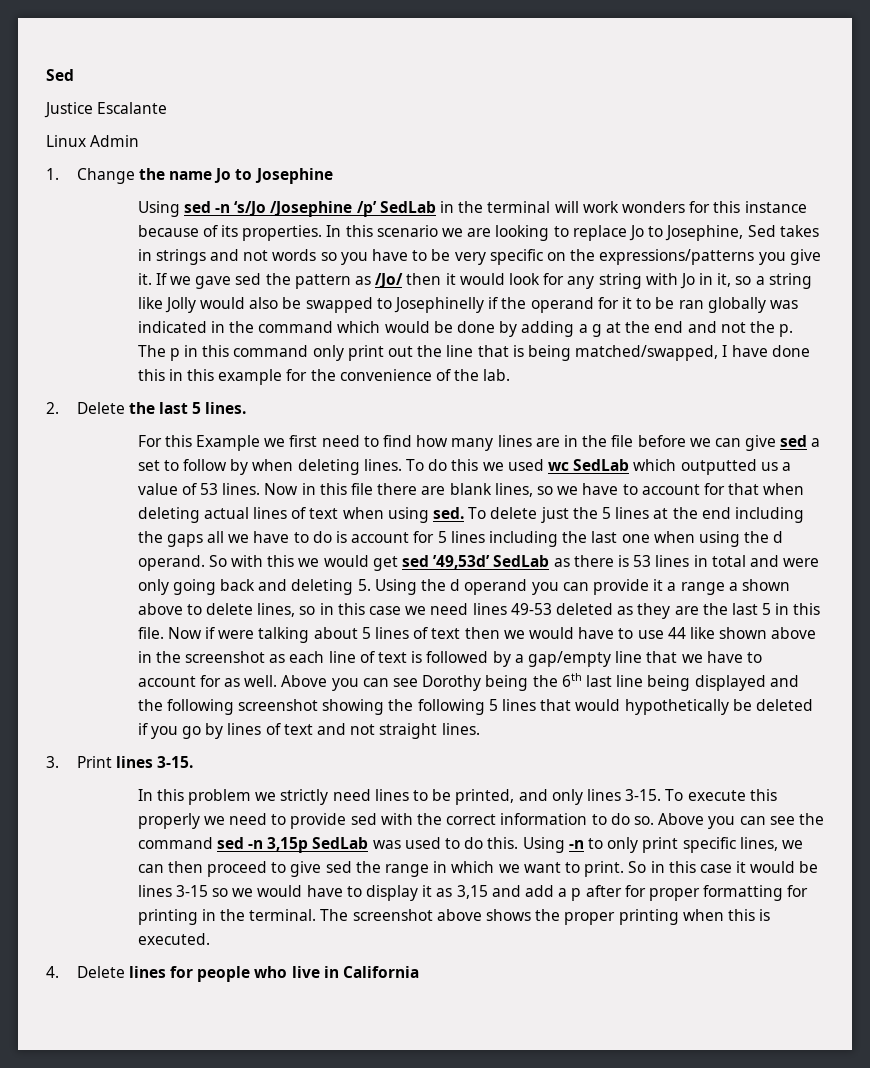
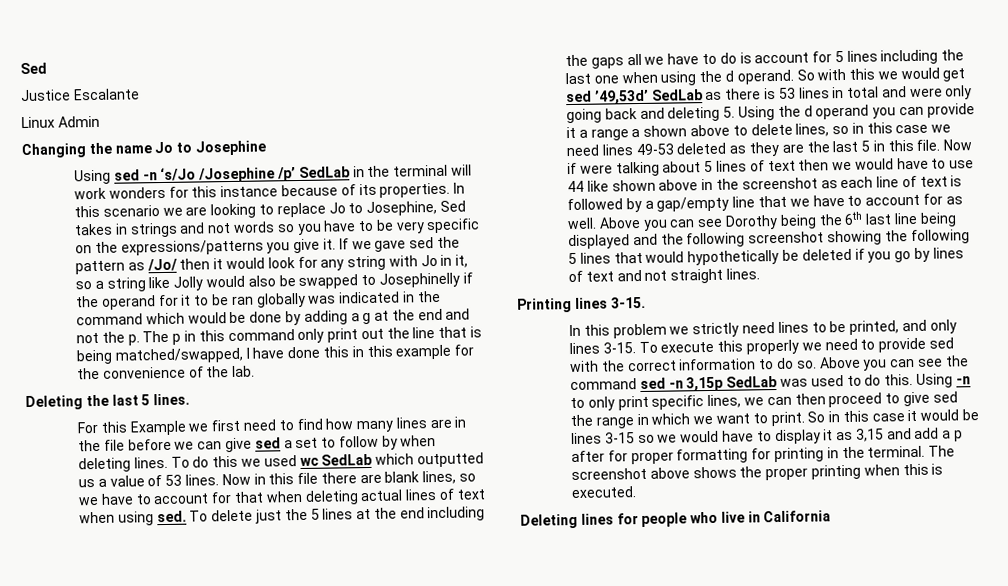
- 1. Change the name Jo to Josephine
+ Changing the name Jo to Josephine
- 2. Delete the last 5 lines.
+ Deleting the last 5 lines.
- 3. Print lines 3-15.
+ Printing lines 3-15.
- 4. Delete lines for people who live in California
+ Deleting lines for people who live in California

